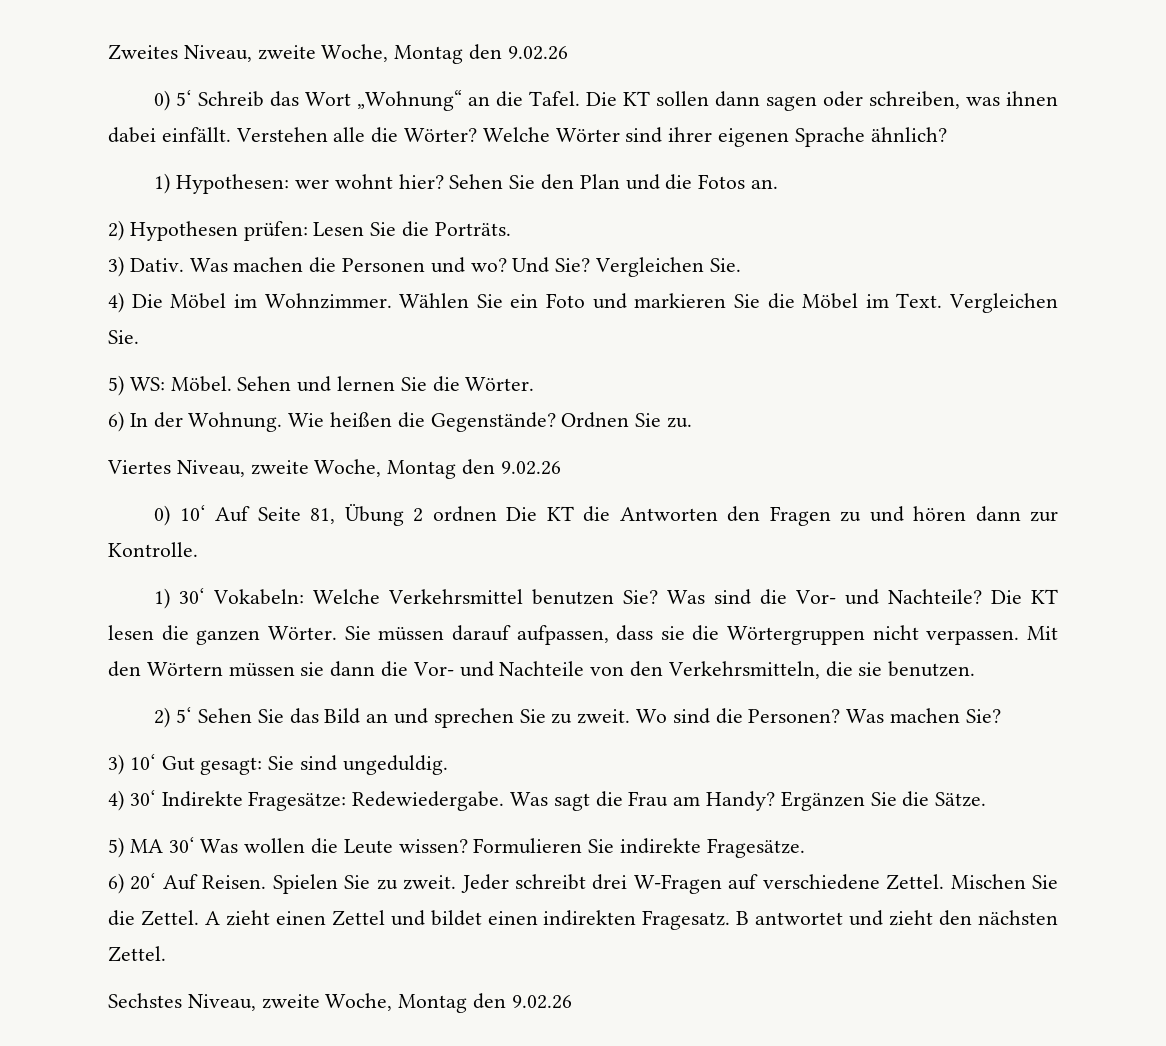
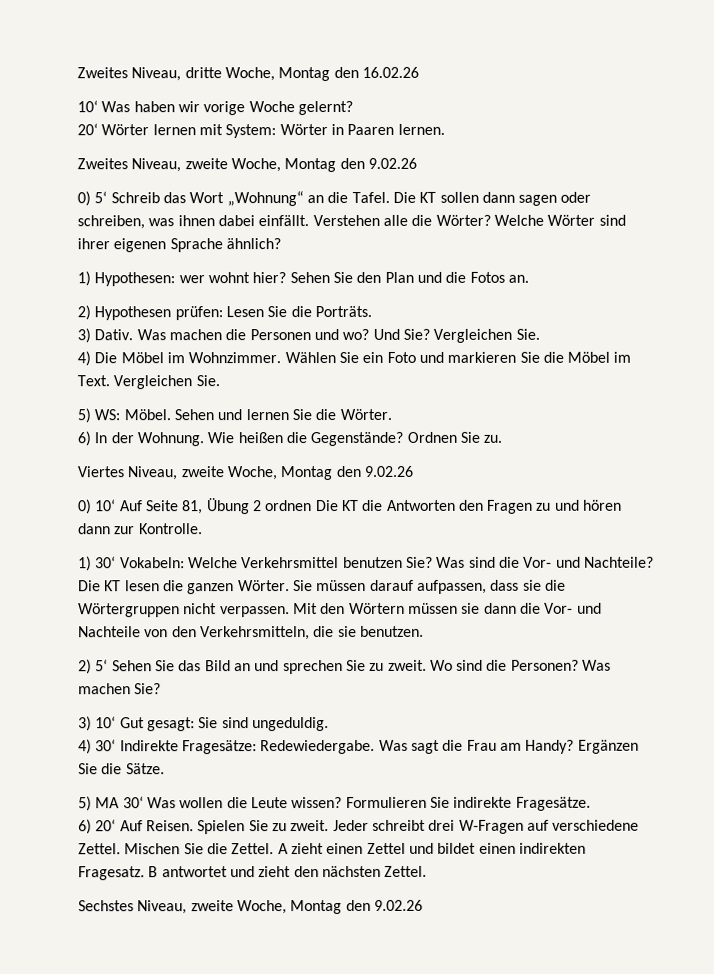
+ Zweites Niveau, dritte Woche, Montag den 16.02.26
+ 10‘ Was haben wir vorige Woche gelernt?
+ 20‘ Wörter lernen mit System: Wörter in Paaren lernen.

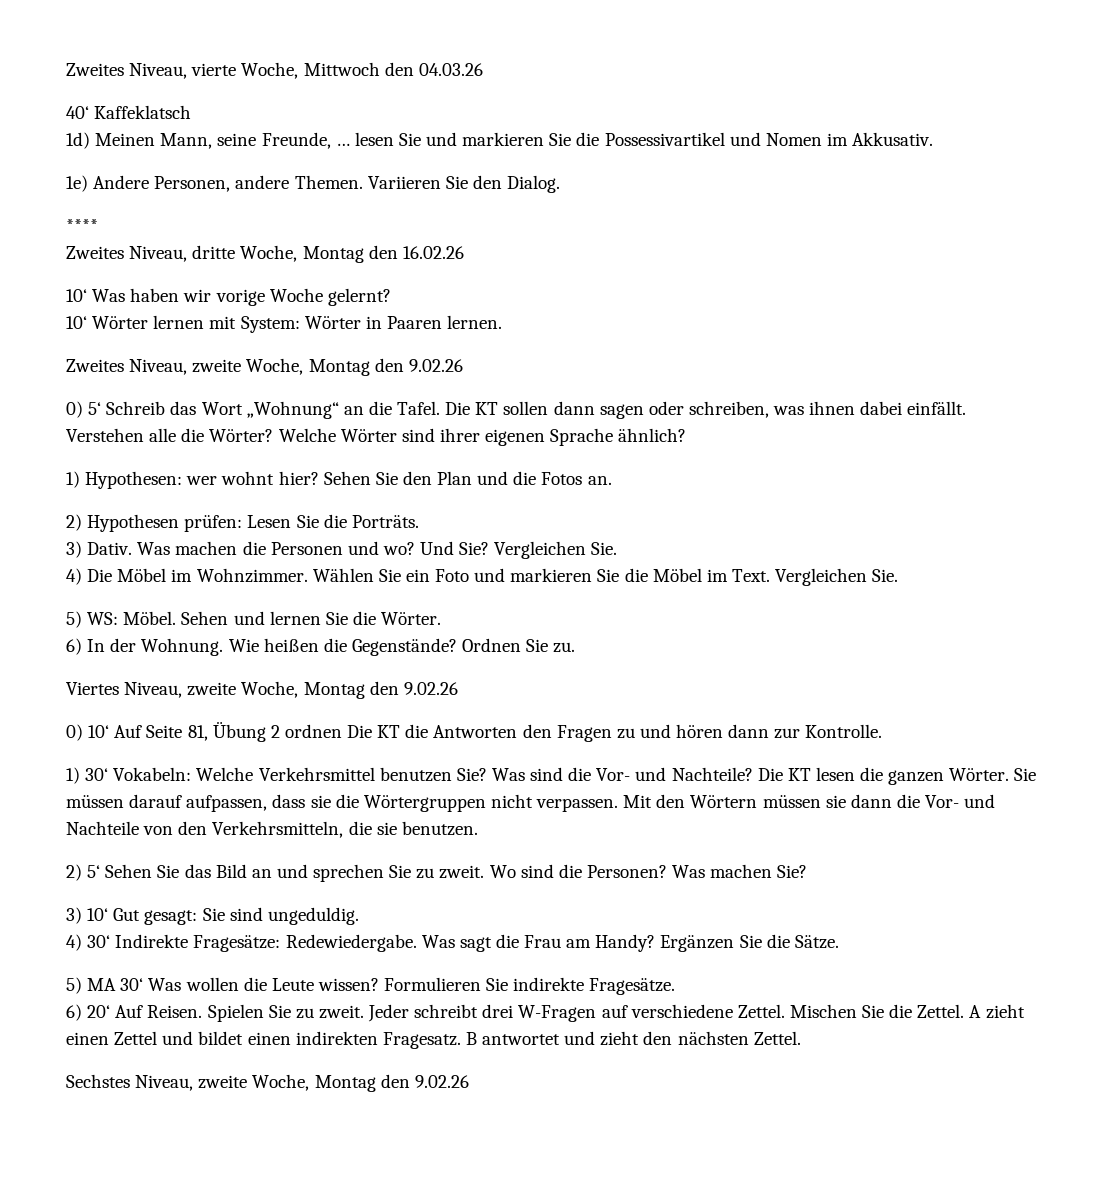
+ Zweites Niveau, vierte Woche, Mittwoch den 04.03.26
+ 40‘ Kaffeklatsch
+ 1d) Meinen Mann, seine Freunde, … lesen Sie und markieren Sie die Possessivartikel und Nomen im Akkusativ.
+ 1e) Andere Personen, andere Themen. Variieren Sie den Dialog.
+ ****
- 20‘ Wörter lernen mit System: Wörter in Paaren lernen.
+ 10‘ Wörter lernen mit System: Wörter in Paaren lernen.

